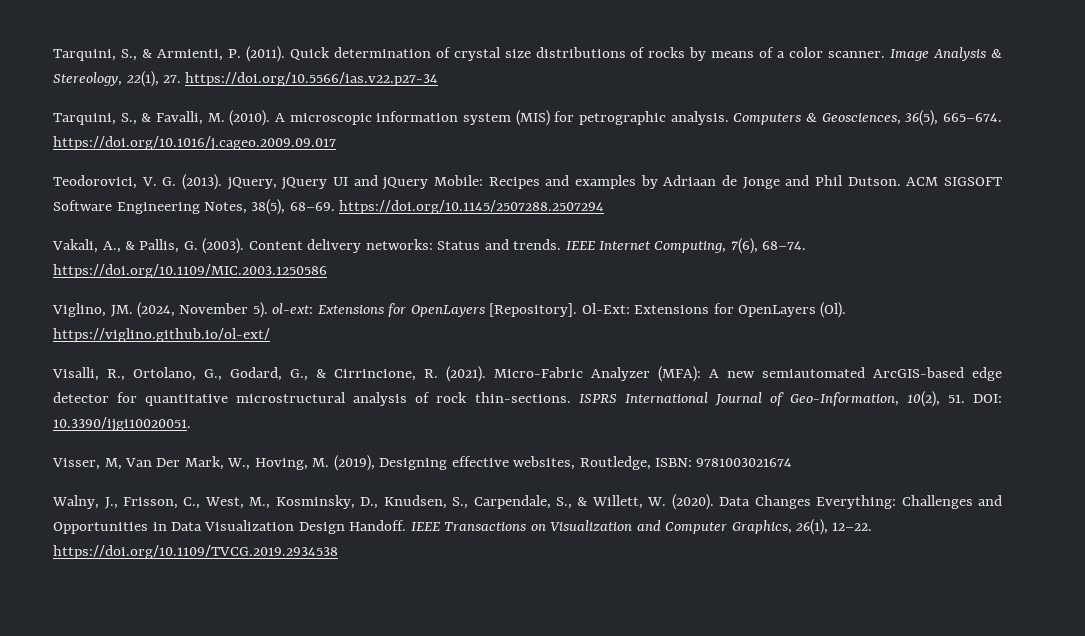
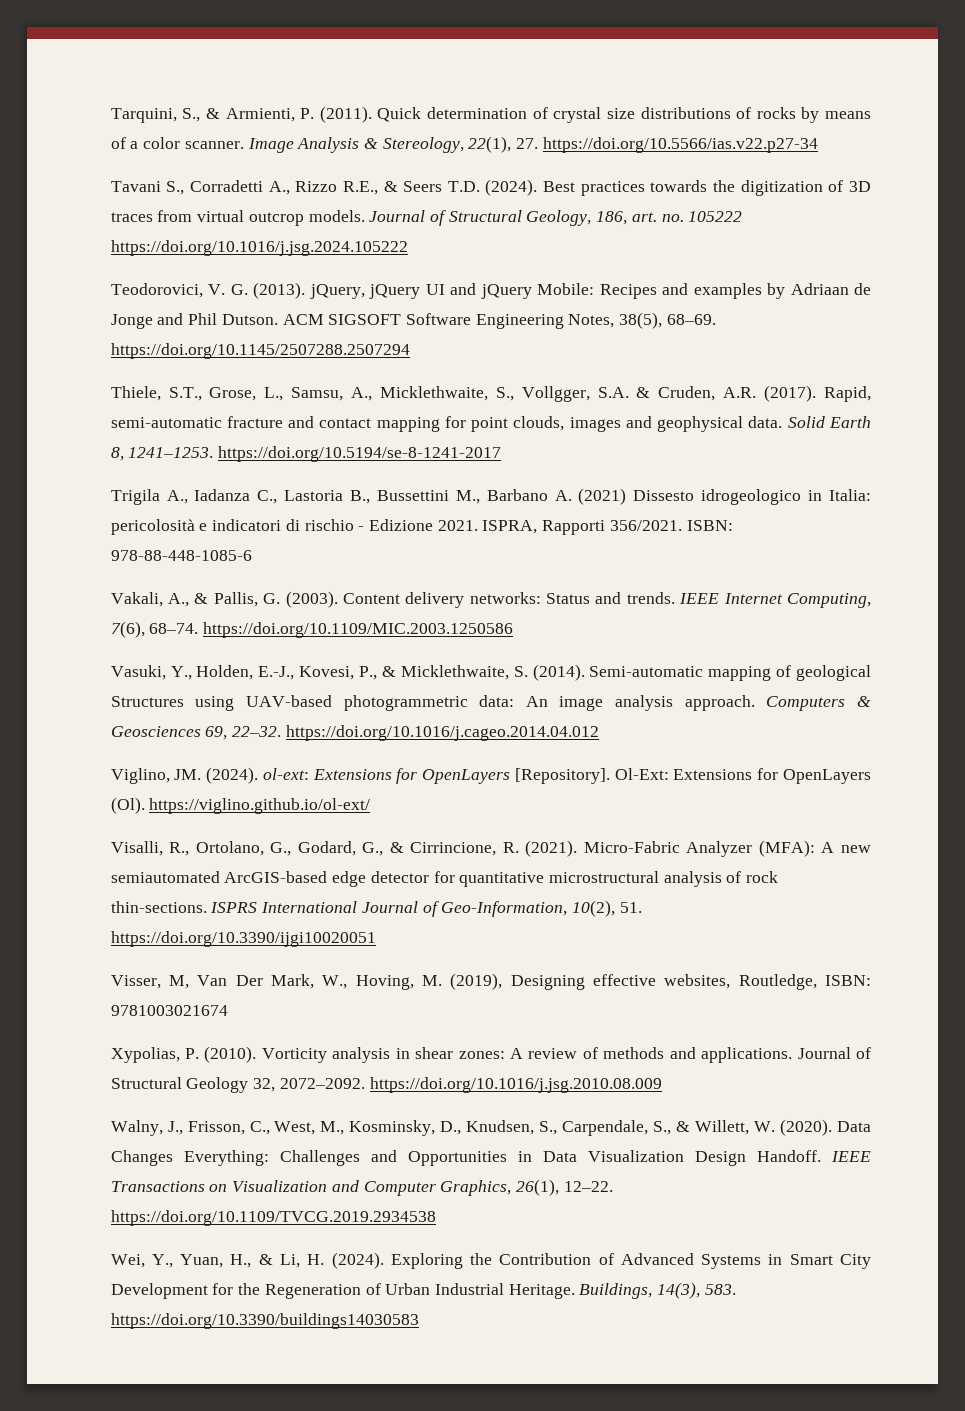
- Tarquini, S., & Favalli, M. (2010). A microscopic information system (MIS) for petrographic analysis. Computers & Geosciences, 36(5), 665–674. https://doi.org/10.1016/j.cageo.2009.09.017
+ Tavani S., Corradetti A., Rizzo R.E., & Seers T.D. (2024). Best practices towards the digitization of 3D traces from virtual outcrop models. Journal of Structural Geology, 186, art. no. 105222 https://doi.org/10.1016/j.jsg.2024.105222
+ Thiele, S.T., Grose, L., Samsu, A., Micklethwaite, S., Vollgger, S.A. & Cruden, A.R. (2017). Rapid, semi-automatic fracture and contact mapping for point clouds, images and geophysical data. Solid Earth 8, 1241–1253. https://doi.org/10.5194/se-8-1241-2017
+ Trigila A., Iadanza C., Lastoria B., Bussettini M., Barbano A. (2021) Dissesto idrogeologico in Italia: pericolosità e indicatori di rischio - Edizione 2021. ISPRA, Rapporti 356/2021. ISBN: 978-88-448-1085-6
+ Vasuki, Y., Holden, E.-J., Kovesi, P., & Micklethwaite, S. (2014). Semi-automatic mapping of geological Structures using UAV-based photogrammetric data: An image analysis approach. Computers & Geosciences 69, 22–32. https://doi.org/10.1016/j.cageo.2014.04.012
- Viglino, JM. (2024, November 5). ol-ext: Extensions for OpenLayers [Repository].
+ Viglino, JM. (2024). ol-ext: Extensions for OpenLayers [Repository].
- ISPRS International Journal of Geo-Information, 10(2), 51. DOI: 10.3390/ijgi10020051.
+ ISPRS International Journal of Geo-Information, 10(2), 51. https://doi.org/10.3390/ijgi10020051
+ Xypolias, P. (2010). Vorticity analysis in shear zones: A review of methods and applications. Journal of Structural Geology 32, 2072–2092. https://doi.org/10.1016/j.jsg.2010.08.009
+ Wei, Y., Yuan, H., & Li, H. (2024). Exploring the Contribution of Advanced Systems in Smart City Development for the Regeneration of Urban Industrial Heritage. Buildings, 14(3), 583. https://doi.org/10.3390/buildings14030583

